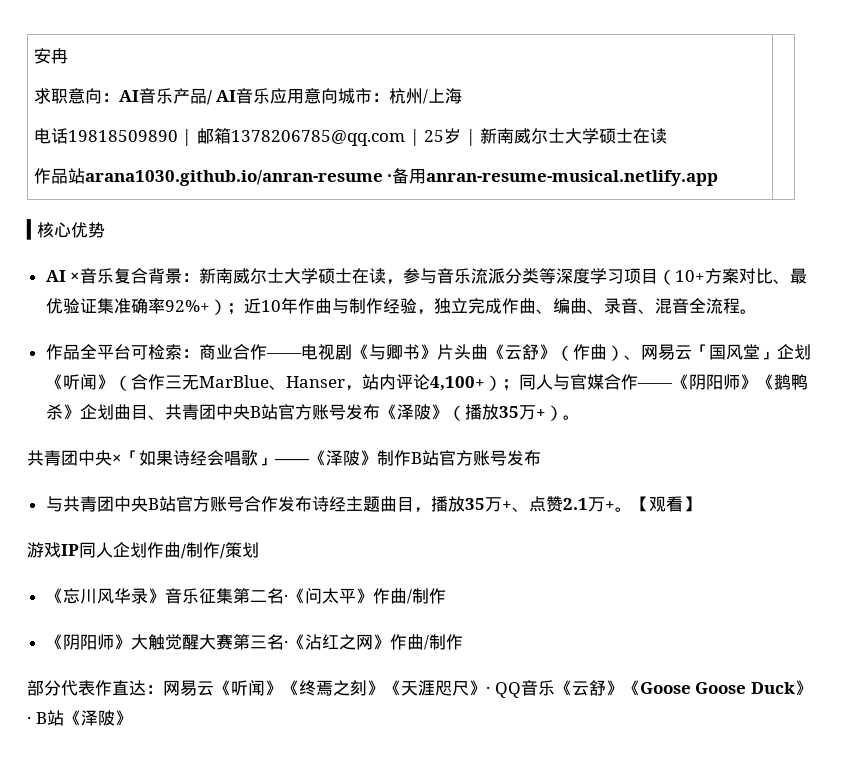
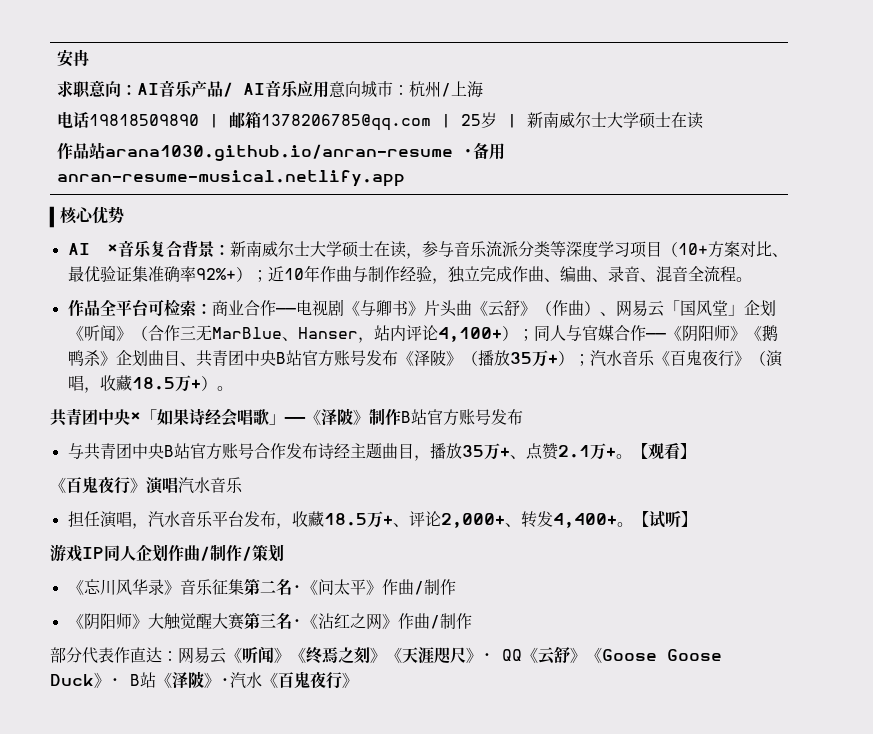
- 作品全平台可检索：商业合作——电视剧《与卿书》片头曲《云舒》（作曲）、网易云「国风堂」企划《听闻》（合作三无MarBlue、Hanser，站内评论4,100+）；同人与官媒合作——《阴阳师》《鹅鸭杀》企划曲目、共青团中央B站官方账号发布《泽陂》（播放35万+）。
+ 作品全平台可检索：商业合作——电视剧《与卿书》片头曲《云舒》（作曲）、网易云「国风堂」企划《听闻》（合作三无MarBlue、Hanser，站内评论4,100+）；同人与官媒合作——《阴阳师》《鹅鸭杀》企划曲目、共青团中央B站官方账号发布《泽陂》（播放35万+）；汽水音乐《百鬼夜行》（演唱，收藏18.5万+）。
+ 《百鬼夜行》演唱汽水音乐
+ 担任演唱，汽水音乐平台发布，收藏18.5万+、评论2,000+、转发4,400+。【试听】
- 部分代表作直达：网易云《听闻》《终焉之刻》《天涯咫尺》· QQ音乐《云舒》《Goose Goose Duck》· B站《泽陂》
+ 部分代表作直达：网易云《听闻》《终焉之刻》《天涯咫尺》· QQ《云舒》《Goose Goose Duck》· B站《泽陂》·汽水《百鬼夜行》

